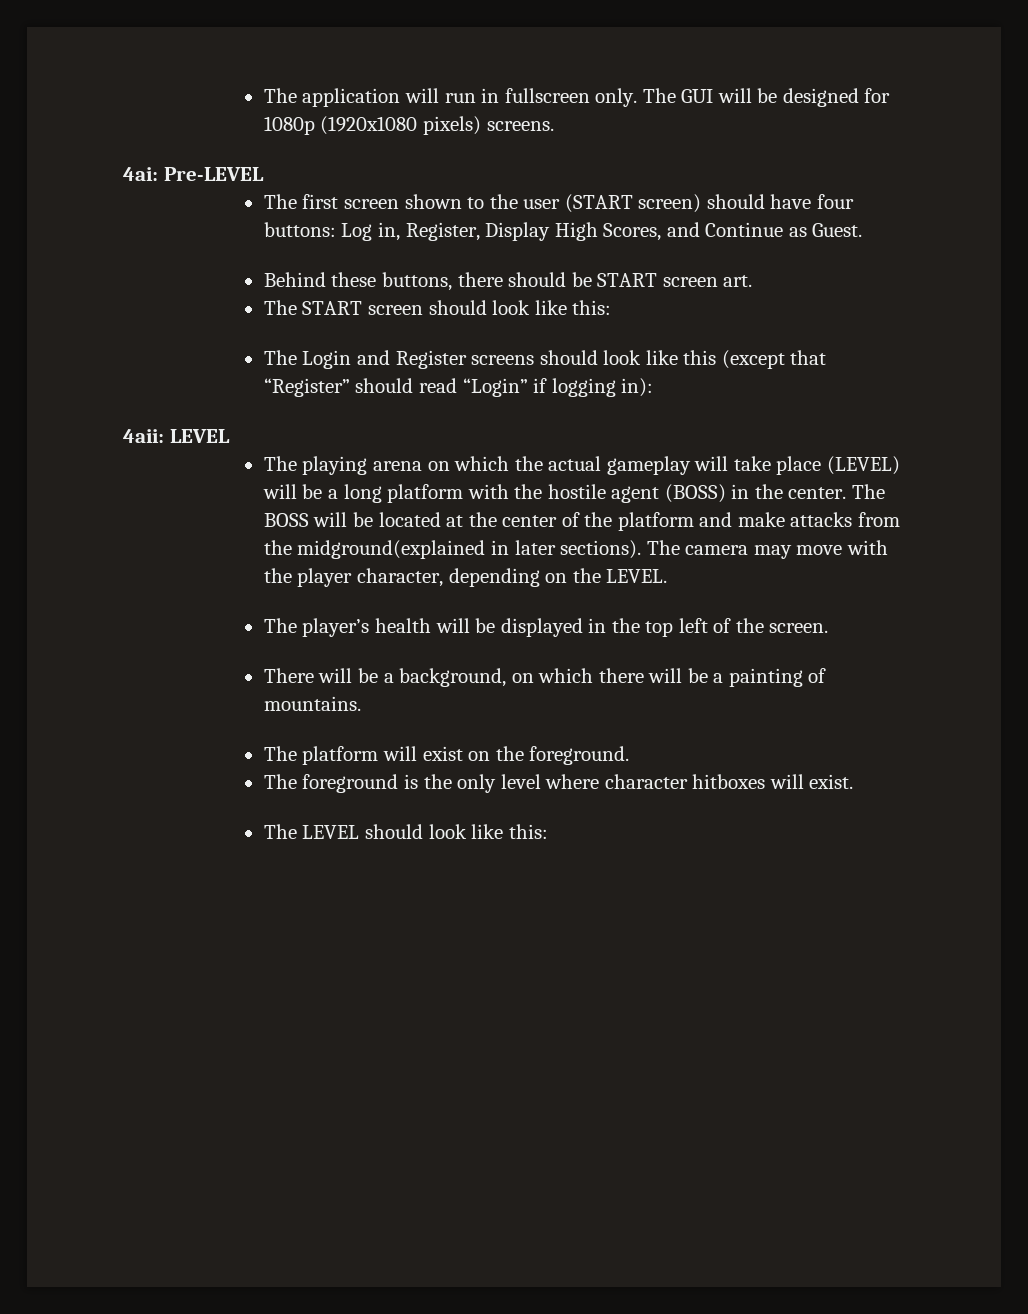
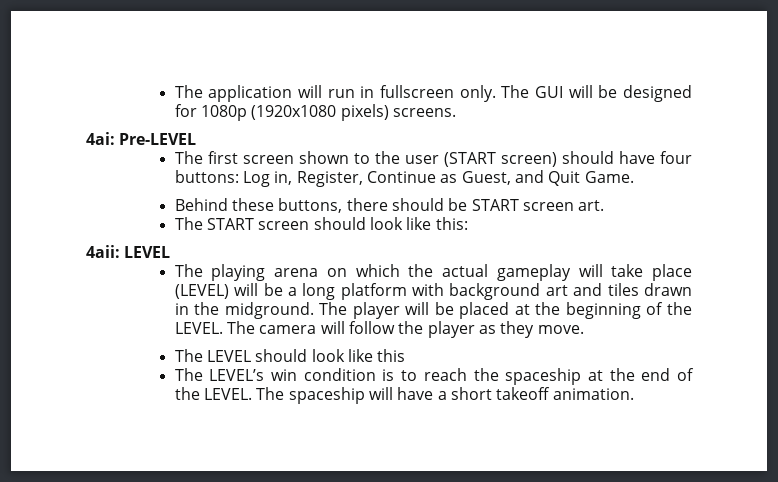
- The first screen shown to the user (START screen) should have four buttons: Log in, Register, Display High Scores, and Continue as Guest.
+ The first screen shown to the user (START screen) should have four buttons: Log in, Register, Continue as Guest, and Quit Game.
- The Login and Register screens should look like this (except that “Register” should read “Login” if logging in):
- The playing arena on which the actual gameplay will take place (LEVEL) will be a long platform with the hostile agent (BOSS) in the center. The BOSS will be located at the center of the platform and make attacks from the midground(explained in later sections). The camera may move with the player character, depending on the LEVEL.
- The player’s health will be displayed in the top left of the screen.
- There will be a background, on which there will be a painting of mountains.
- The platform will exist on the foreground.
- The foreground is the only level where character hitboxes will exist.
+ The playing arena on which the actual gameplay will take place (LEVEL) will be a long platform with background art and tiles drawn in the midground. The player will be placed at the beginning of the LEVEL. The camera will follow the player as they move.
- The LEVEL should look like this:
+ The LEVEL should look like this
+ The LEVEL’s win condition is to reach the spaceship at the end of the LEVEL. The spaceship will have a short takeoff animation.

